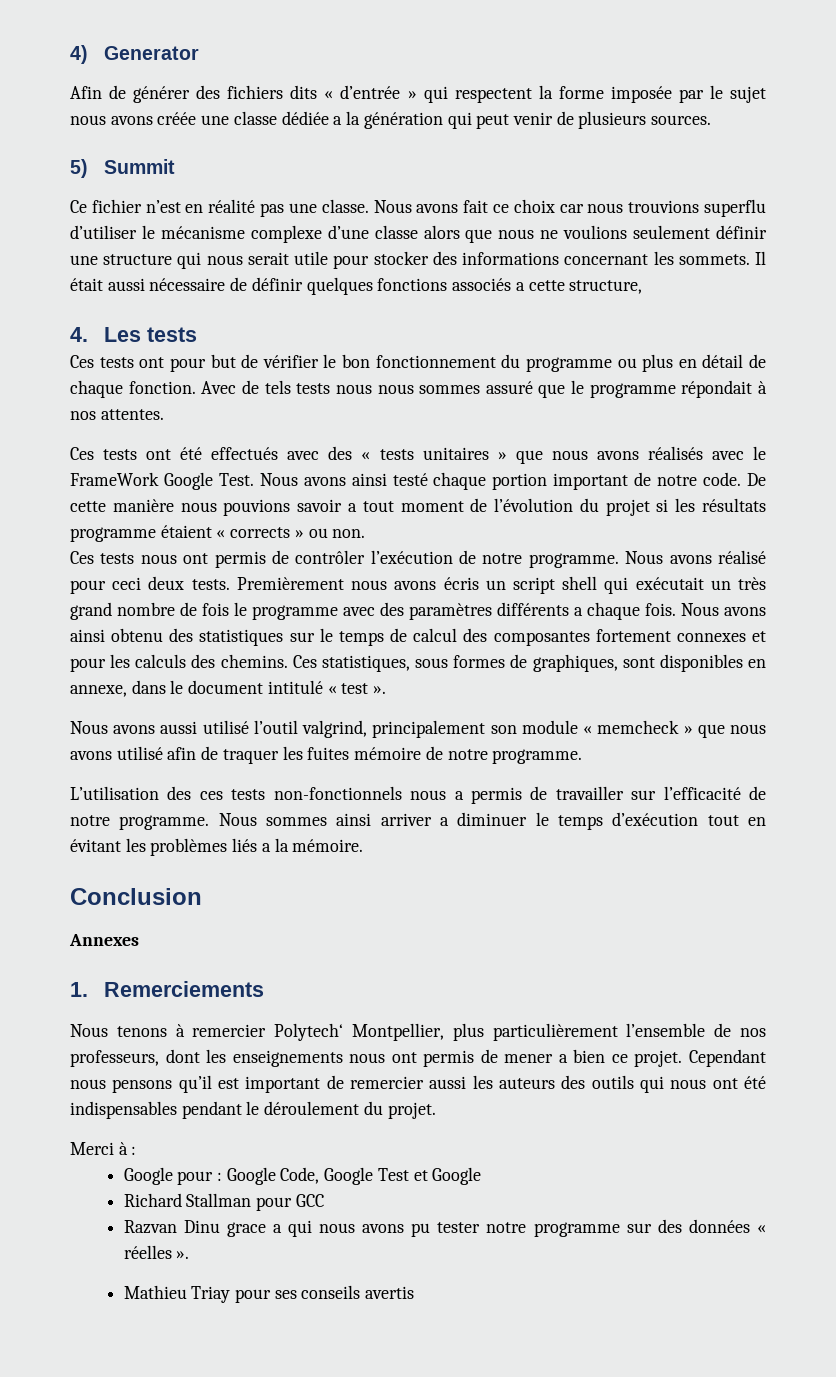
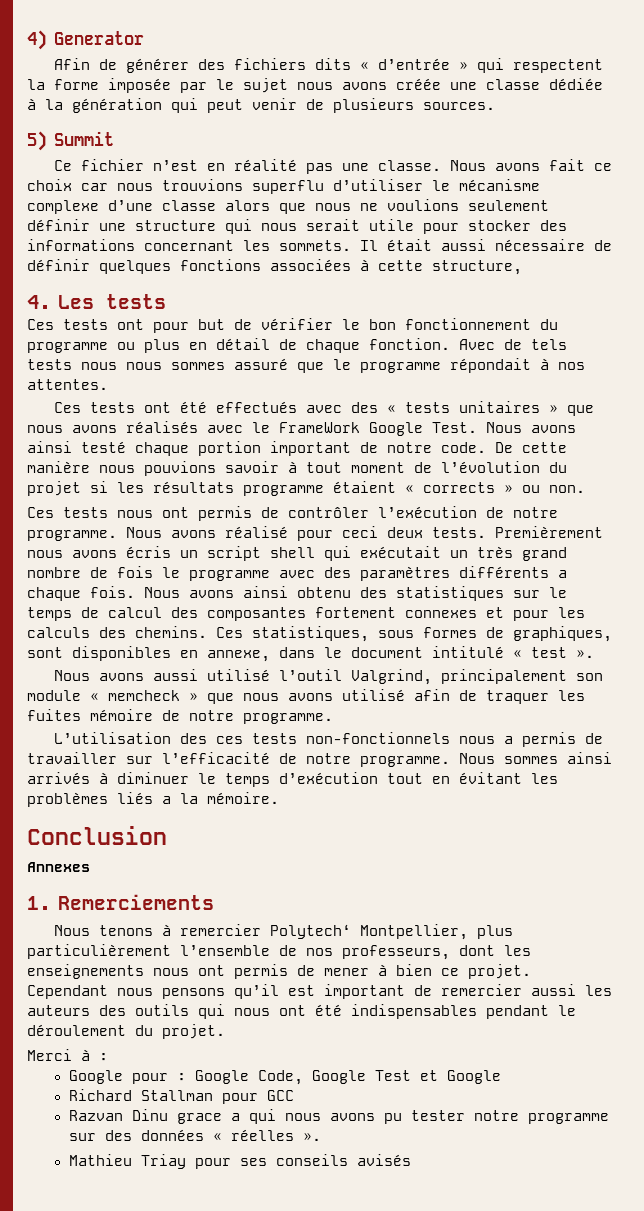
- Afin de générer des fichiers dits « d’entrée » qui respectent la forme imposée par le sujet nous avons créée une classe dédiée a la génération qui peut venir de plusieurs sources.
+ Afin de générer des fichiers dits « d’entrée » qui respectent la forme imposée par le sujet nous avons créée une classe dédiée à la génération qui peut venir de plusieurs sources.
- Il était aussi nécessaire de définir quelques fonctions associés a cette structure,
+ Il était aussi nécessaire de définir quelques fonctions associées à cette structure,
- De cette manière nous pouvions savoir a tout moment de l’évolution du projet si les résultats programme étaient « corrects » ou non.
+ De cette manière nous pouvions savoir à tout moment de l’évolution du projet si les résultats programme étaient « corrects » ou non.
- Nous avons aussi utilisé l’outil valgrind, principalement son module « memcheck » que nous avons utilisé afin de traquer les fuites mémoire de notre programme.
+ Nous avons aussi utilisé l’outil Valgrind, principalement son module « memcheck » que nous avons utilisé afin de traquer les fuites mémoire de notre programme.
- Nous sommes ainsi arriver a diminuer le temps d’exécution tout en évitant les problèmes liés a la mémoire.
+ Nous sommes ainsi arrivés à diminuer le temps d’exécution tout en évitant les problèmes liés a la mémoire.
- Nous tenons à remercier Polytech‘ Montpellier, plus particulièrement l’ensemble de nos professeurs, dont les enseignements nous ont permis de mener a bien ce projet.
+ Nous tenons à remercier Polytech‘ Montpellier, plus particulièrement l’ensemble de nos professeurs, dont les enseignements nous ont permis de mener à bien ce projet.
- Mathieu Triay pour ses conseils avertis
+ Mathieu Triay pour ses conseils avisés

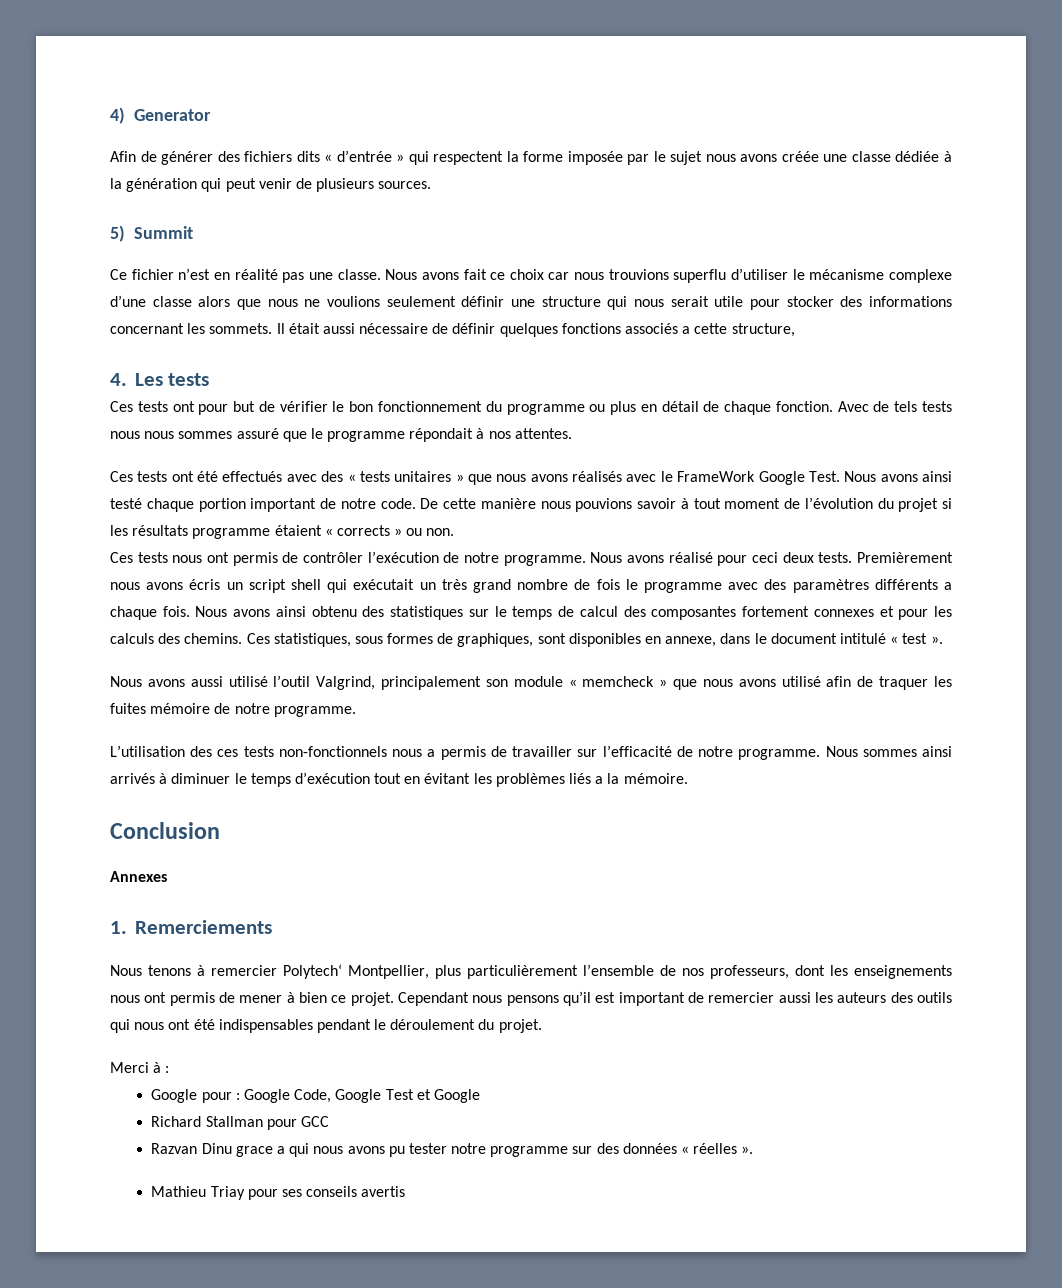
- Il était aussi nécessaire de définir quelques fonctions associées à cette structure,
+ Il était aussi nécessaire de définir quelques fonctions associés a cette structure,
- Mathieu Triay pour ses conseils avisés
+ Mathieu Triay pour ses conseils avertis

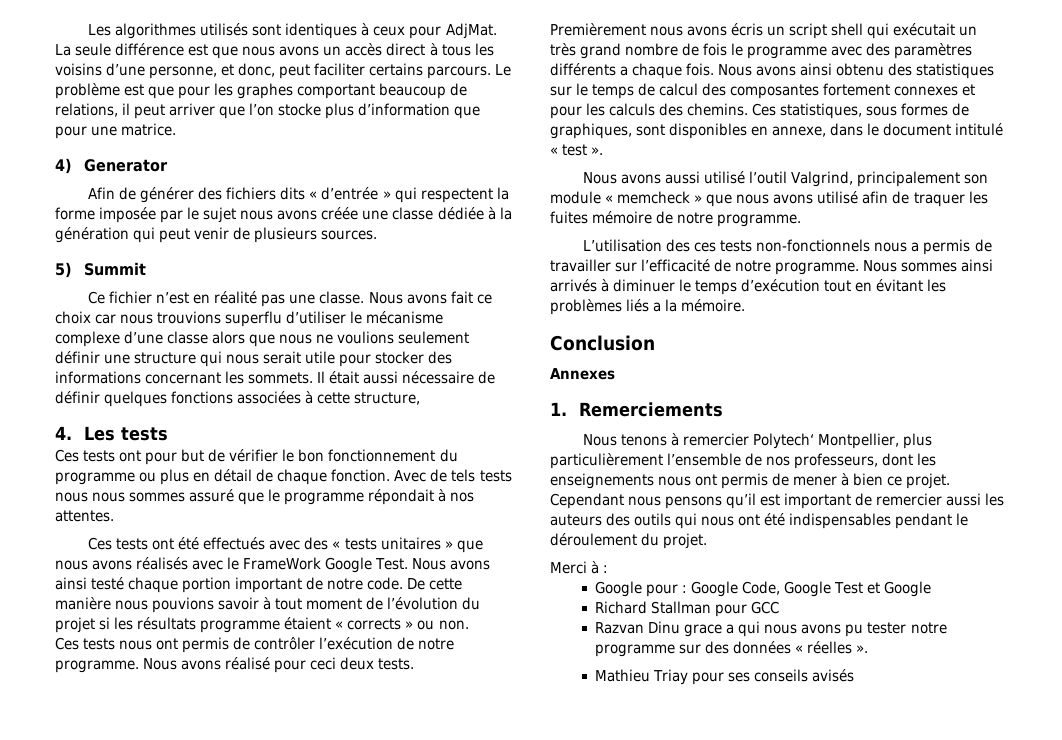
+ Les algorithmes utilisés sont identiques à ceux pour AdjMat. La seule différence est que nous avons un accès direct à tous les voisins d’une personne, et donc, peut faciliter certains parcours. Le problème est que pour les graphes comportant beaucoup de relations, il peut arriver que l’on stocke plus d’information que pour une matrice.
- Il était aussi nécessaire de définir quelques fonctions associés a cette structure,
+ Il était aussi nécessaire de définir quelques fonctions associées à cette structure,
- Mathieu Triay pour ses conseils avertis
+ Mathieu Triay pour ses conseils avisés

